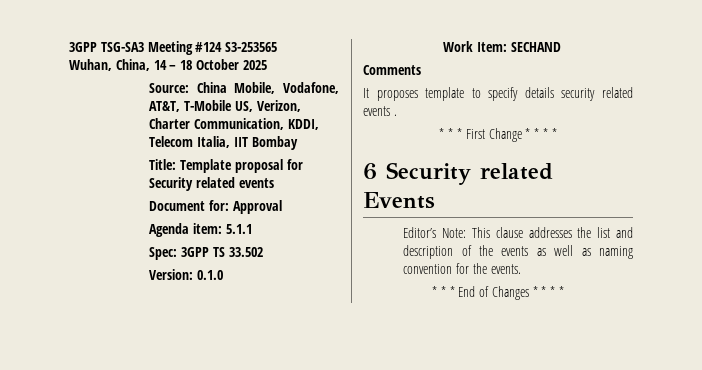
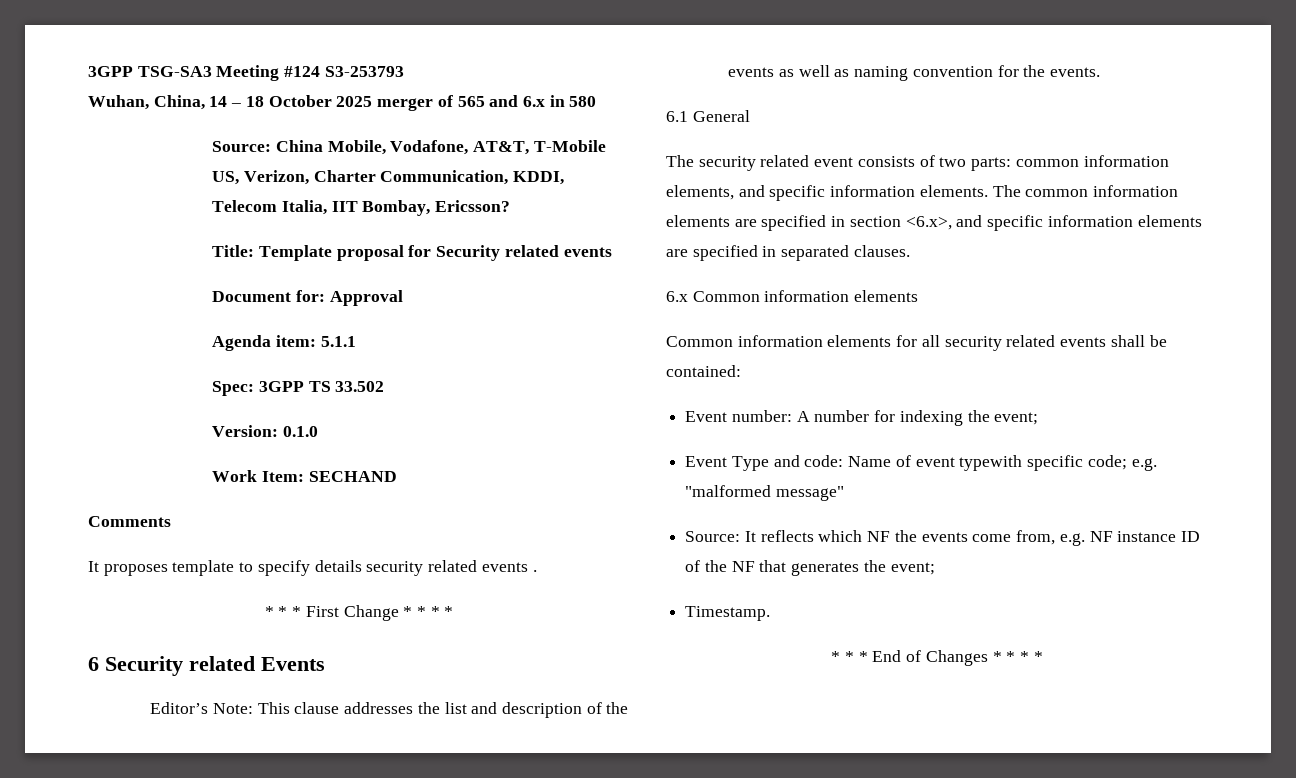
- 3GPP TSG-SA3 Meeting #124 S3-253565
+ 3GPP TSG-SA3 Meeting #124 S3-253793
- Wuhan, China, 14 – 18 October 2025
+ Wuhan, China, 14 – 18 October 2025 merger of 565 and 6.x in 580
- Source: China Mobile, Vodafone, AT&T, T-Mobile US, Verizon, Charter Communication, KDDI, Telecom Italia, IIT Bombay
+ Source: China Mobile, Vodafone, AT&T, T-Mobile US, Verizon, Charter Communication, KDDI, Telecom Italia, IIT Bombay, Ericsson?
+ 6.1 General
+ The security related event consists of two parts: common information elements, and specific information elements. The common information elements are specified in section <6.x>, and specific information elements are specified in separated clauses.
+ 6.x Common information elements
+ Common information elements for all security related events shall be contained:
+ Event number: A number for indexing the event;
+ Event Type and code: Name of event typewith specific code; e.g. "malformed message"
+ Source: It reflects which NF the events come from, e.g. NF instance ID of the NF that generates the event;
+ Timestamp.

